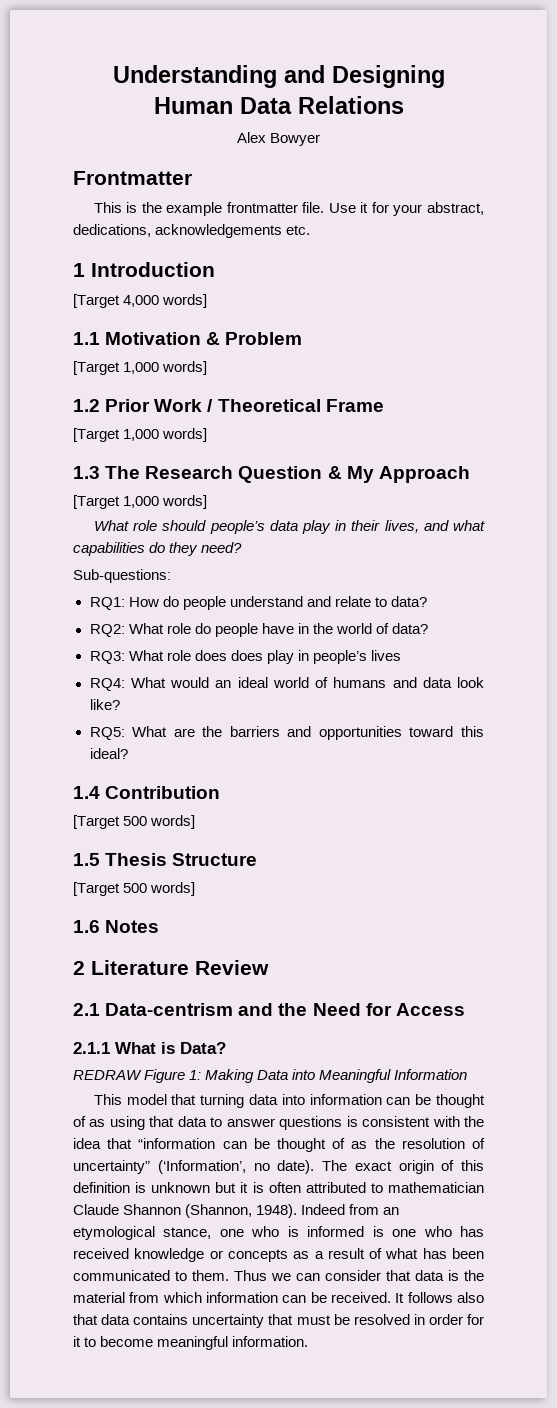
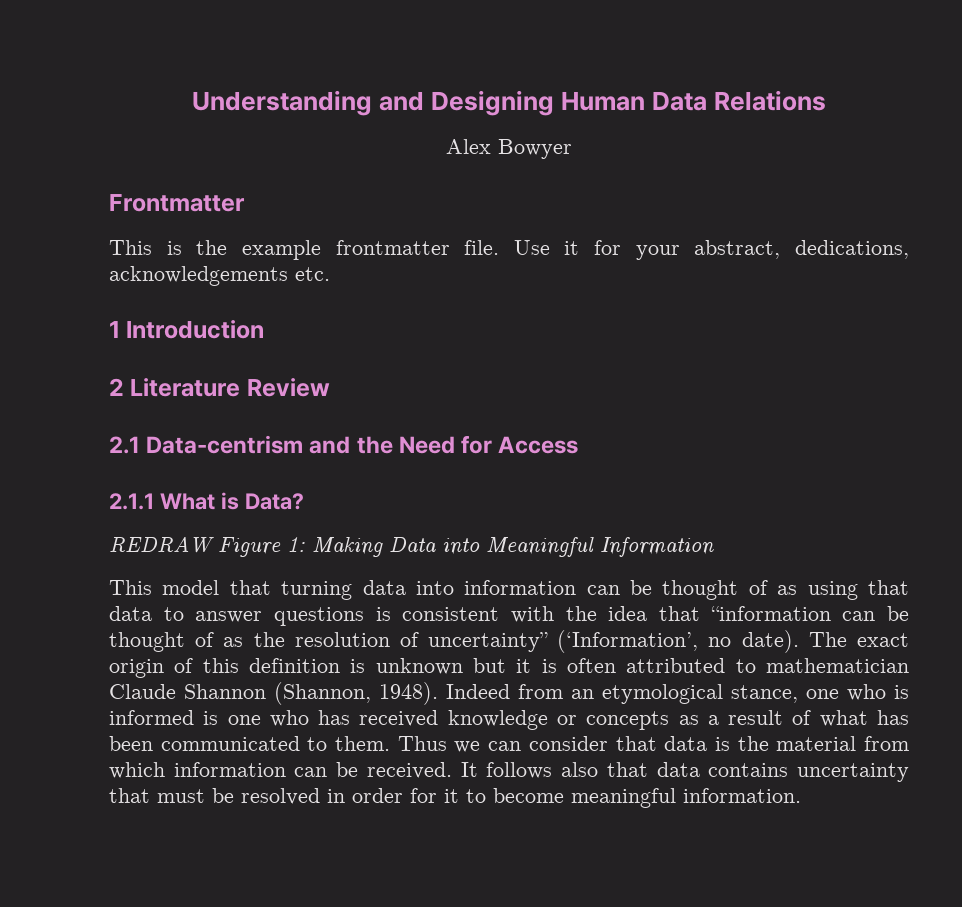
- [Target 4,000 words]
- 1.1 Motivation & Problem
- [Target 1,000 words]
- 1.2 Prior Work / Theoretical Frame
- [Target 1,000 words]
- 1.3 The Research Question & My Approach
- [Target 1,000 words]
- What role should people’s data play in their lives, and what capabilities do they need?
- Sub-questions:
- RQ1: How do people understand and relate to data?
- RQ2: What role do people have in the world of data?
- RQ3: What role does does play in people’s lives
- RQ4: What would an ideal world of humans and data look like?
- RQ5: What are the barriers and opportunities toward this ideal?
- 1.4 Contribution
- [Target 500 words]
- 1.5 Thesis Structure
- [Target 500 words]
- 1.6 Notes

